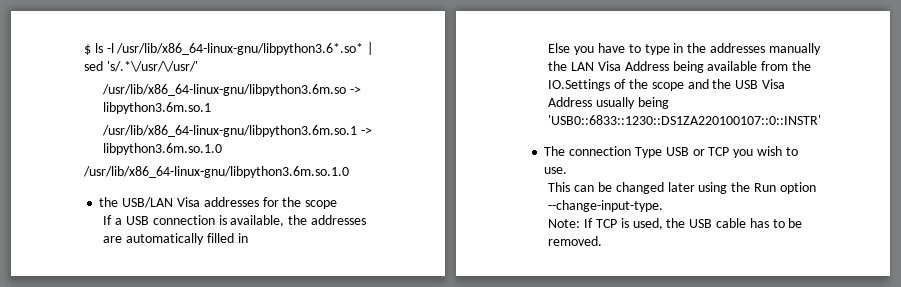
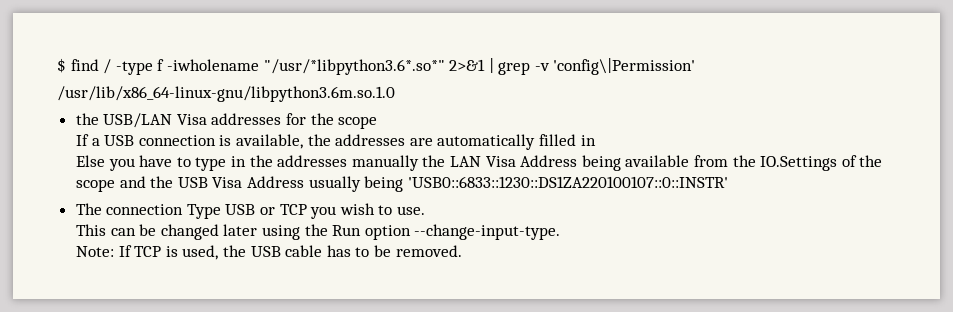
- $ ls -l /usr/lib/x86_64-linux-gnu/libpython3.6*.so* | sed 's/.*\/usr/\/usr/'
- /usr/lib/x86_64-linux-gnu/libpython3.6m.so -> libpython3.6m.so.1
- /usr/lib/x86_64-linux-gnu/libpython3.6m.so.1 -> libpython3.6m.so.1.0
+ $ find / -type f -iwholename "/usr/*libpython3.6*.so*" 2>&1 | grep -v 'config\|Permission'

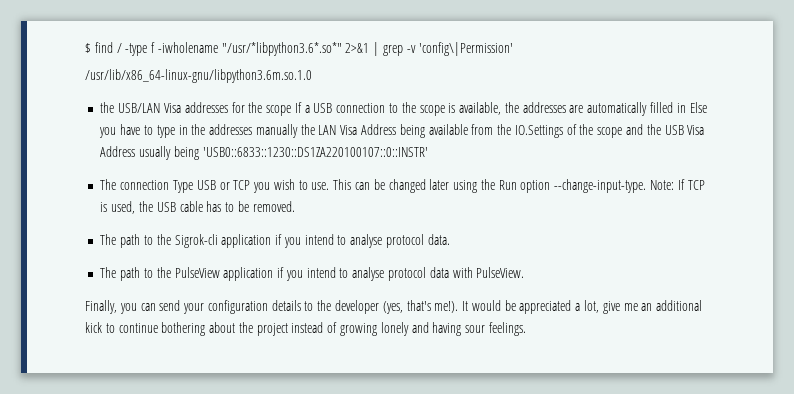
- the USB/LAN Visa addresses for the scope
- If a USB connection is available, the addresses are automatically filled in
- Else you have to type in the addresses manually the LAN Visa Address being available from the IO.Settings of the scope and the USB Visa Address usually being 'USB0::6833::1230::DS1ZA220100107::0::INSTR'
+ the USB/LAN Visa addresses for the scope If a USB connection to the scope is available, the addresses are automatically filled in Else you have to type in the addresses manually the LAN Visa Address being available from the IO.Settings of the scope and the USB Visa Address usually being 'USB0::6833::1230::DS1ZA220100107::0::INSTR'
- The connection Type USB or TCP you wish to use.
- This can be changed later using the Run option --change-input-type.
- Note: If TCP is used, the USB cable has to be removed.
+ The connection Type USB or TCP you wish to use. This can be changed later using the Run option --change-input-type. Note: If TCP is used, the USB cable has to be removed.
+ The path to the Sigrok-cli application if you intend to analyse protocol data.
+ The path to the PulseView application if you intend to analyse protocol data with PulseView.
+ Finally, you can send your configuration details to the developer (yes, that's me!). It would be appreciated a lot, give me an additional kick to continue bothering about the project instead of growing lonely and having sour feelings.

